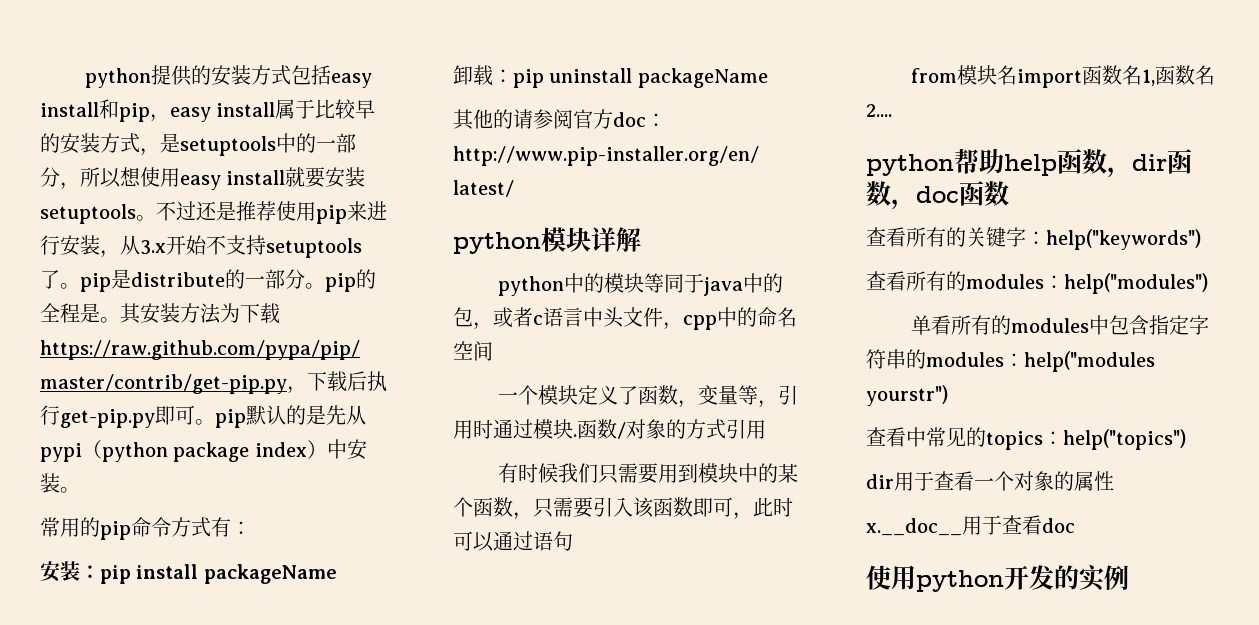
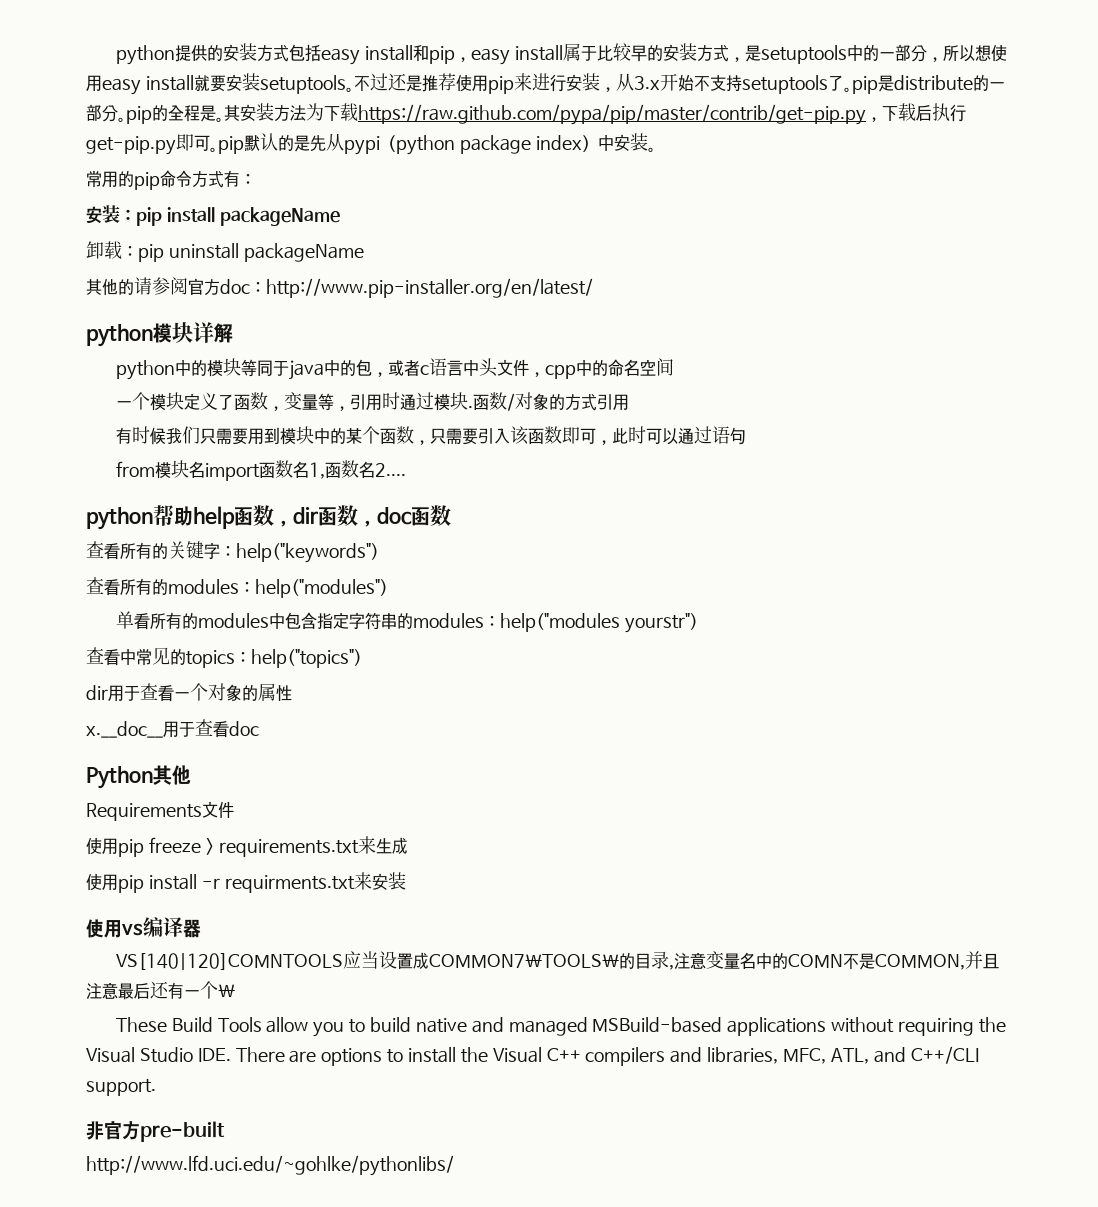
- 使用python开发的实例
+ Python其他
+ Requirements文件
+ 使用pip freeze > requirements.txt来生成
+ 使用pip install -r requirments.txt来安装
+ 使用vs编译器
+ VS[140|120]COMNTOOLS应当设置成COMMON7\TOOLS\的目录,注意变量名中的COMN不是COMMON,并且注意最后还有一个\
+ These Build Tools allow you to build native and managed MSBuild-based applications without requiring the Visual Studio IDE. There are options to install the Visual C++ compilers and libraries, MFC, ATL, and C++/CLI support.
+ 非官方pre-built
+ http://www.lfd.uci.edu/~gohlke/pythonlibs/

